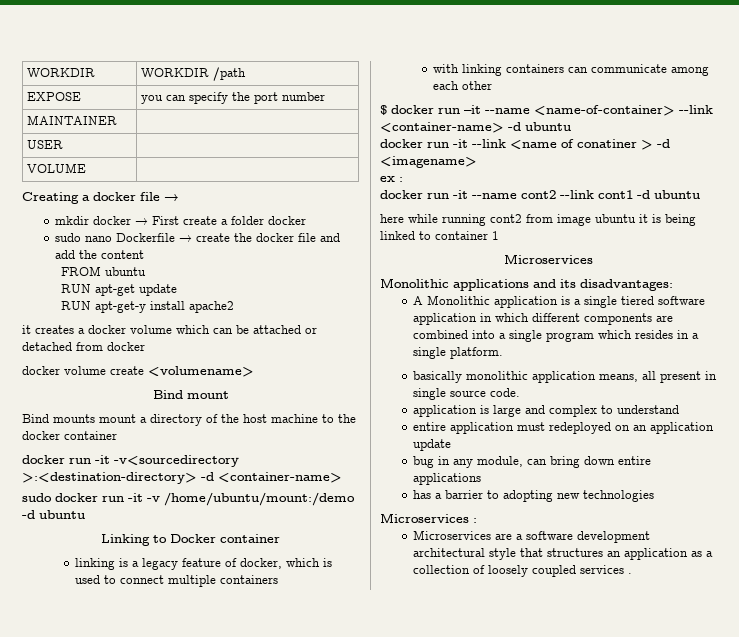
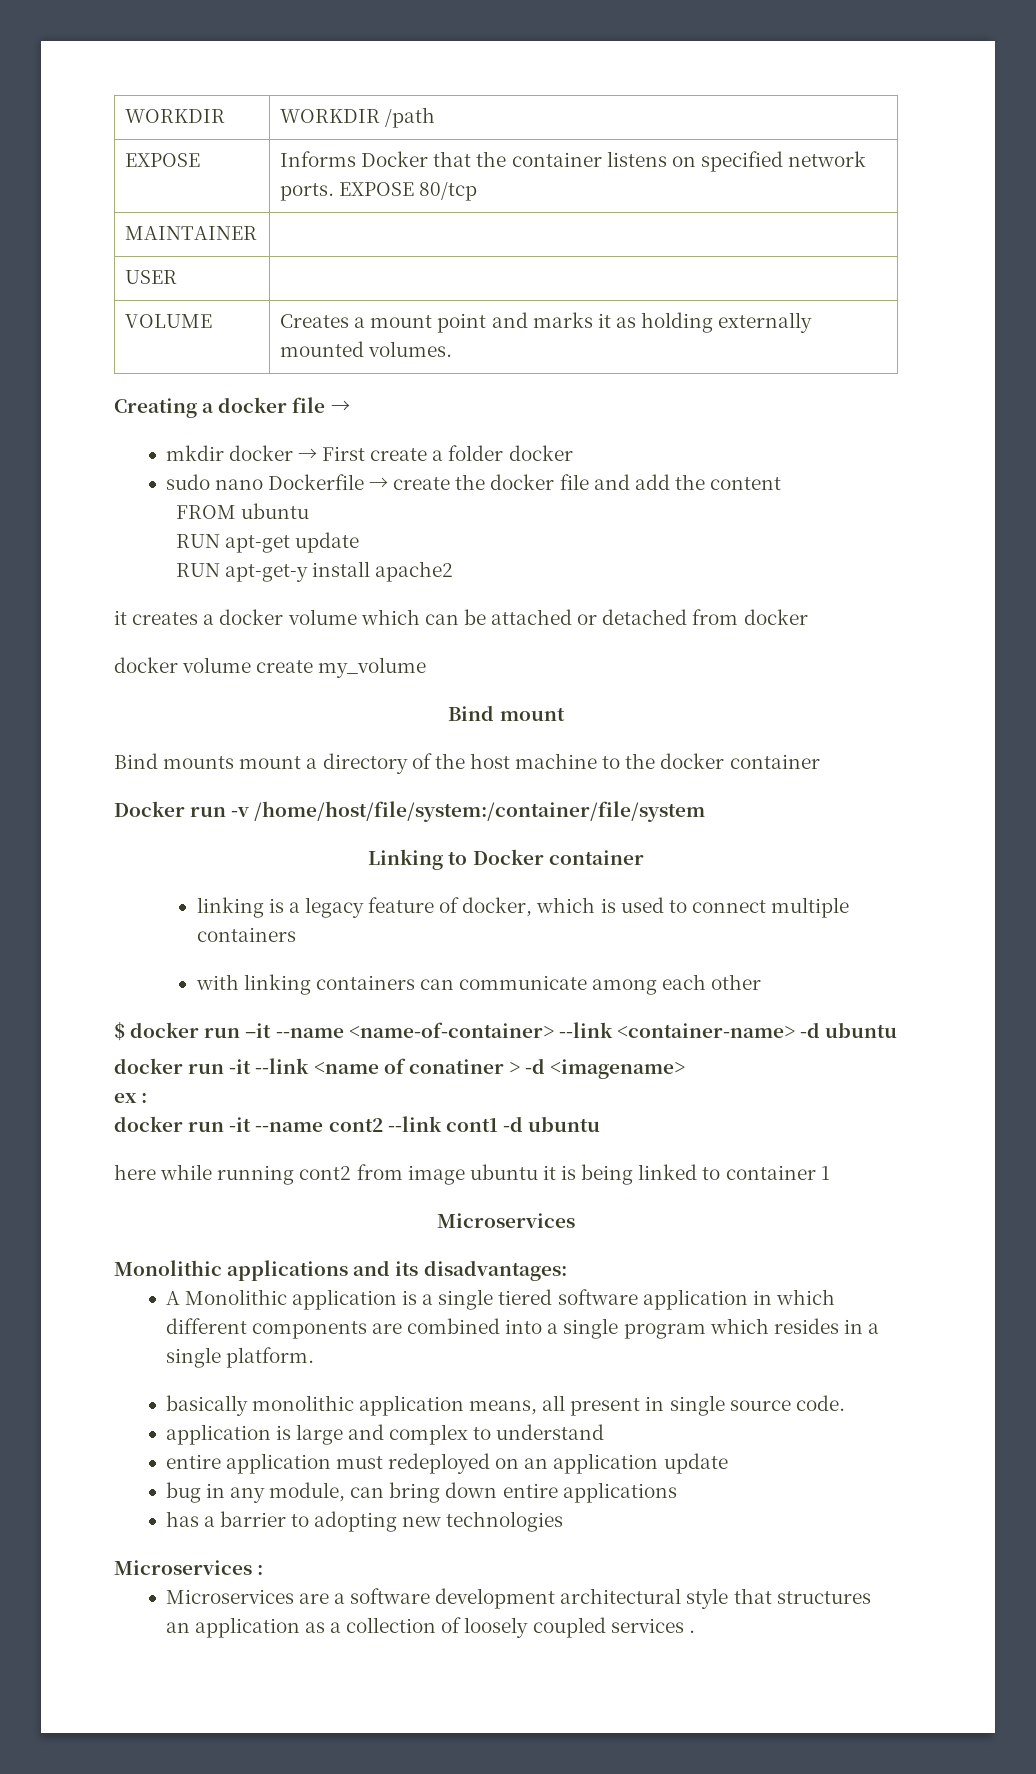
- EXPOSE | you can specify the port number
+ EXPOSE | Informs Docker that the container listens on specified network ports. EXPOSE 80/tcp
  MAINTAINER |
  USER |
- VOLUME |
+ VOLUME | Creates a mount point and marks it as holding externally mounted volumes.
- docker volume create <volumename>
+ docker volume create my_volume
- docker run -it -v<sourcedirectory >:<destination-directory> -d <container-name>
- sudo docker run -it -v /home/ubuntu/mount:/demo -d ubuntu
+ Docker run -v /home/host/file/system:/container/file/system

